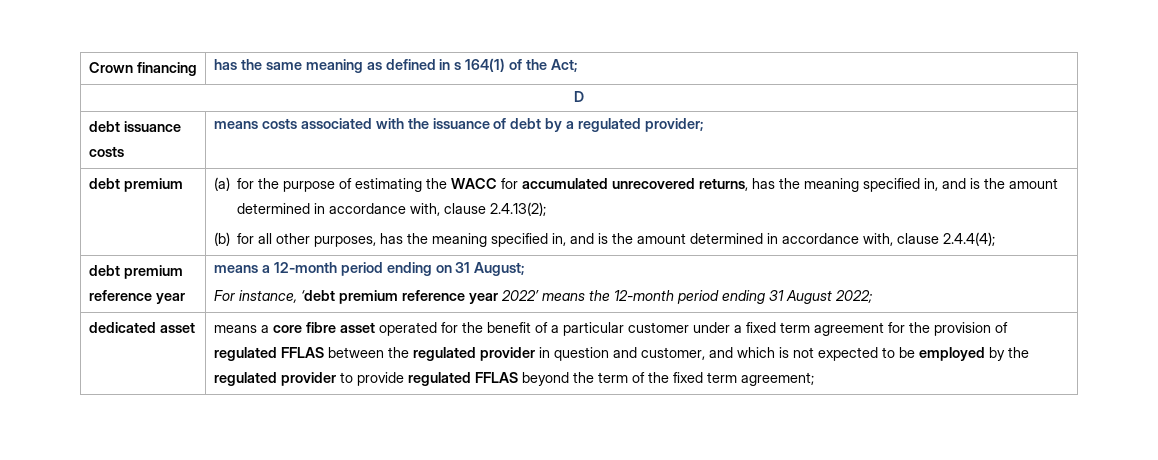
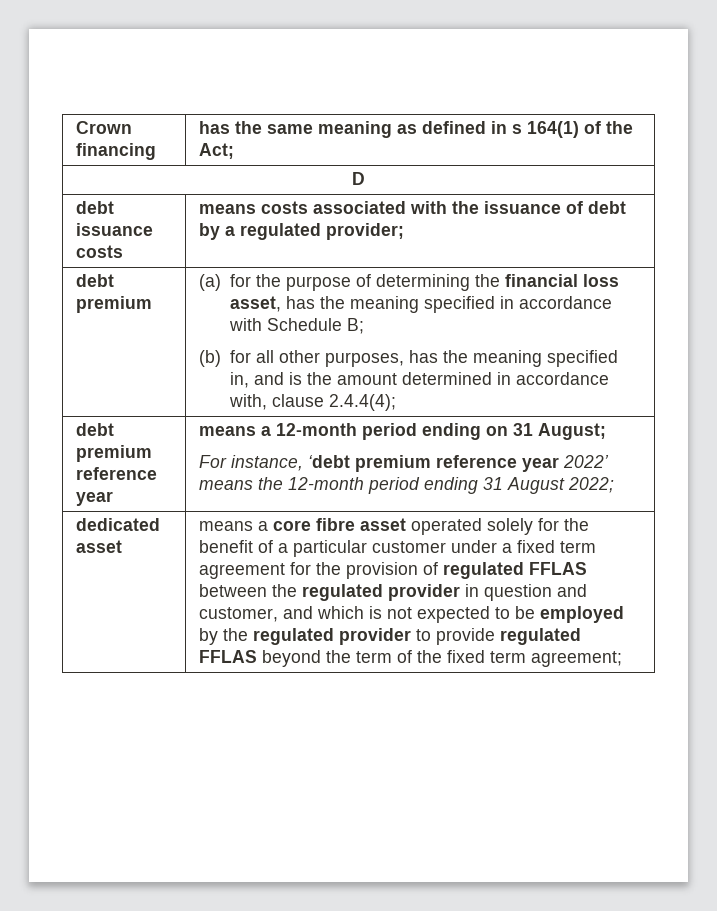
- (a) for the purpose of estimating the WACC for accumulated unrecovered returns, has the meaning specified in, and is the amount determined in accordance with, clause 2.4.13(2);
+ (a) for the purpose of determining the financial loss asset, has the meaning specified in accordance with Schedule B;
- means a core fibre asset operated for the benefit of a particular customer under a fixed term agreement for the provision of regulated FFLAS between the regulated provider in question and customer, and which is not expected to be employed by the regulated provider to provide regulated FFLAS beyond the term of the fixed term agreement;
+ means a core fibre asset operated solely for the benefit of a particular customer under a fixed term agreement for the provision of regulated FFLAS between the regulated provider in question and customer, and which is not expected to be employed by the regulated provider to provide regulated FFLAS beyond the term of the fixed term agreement;

